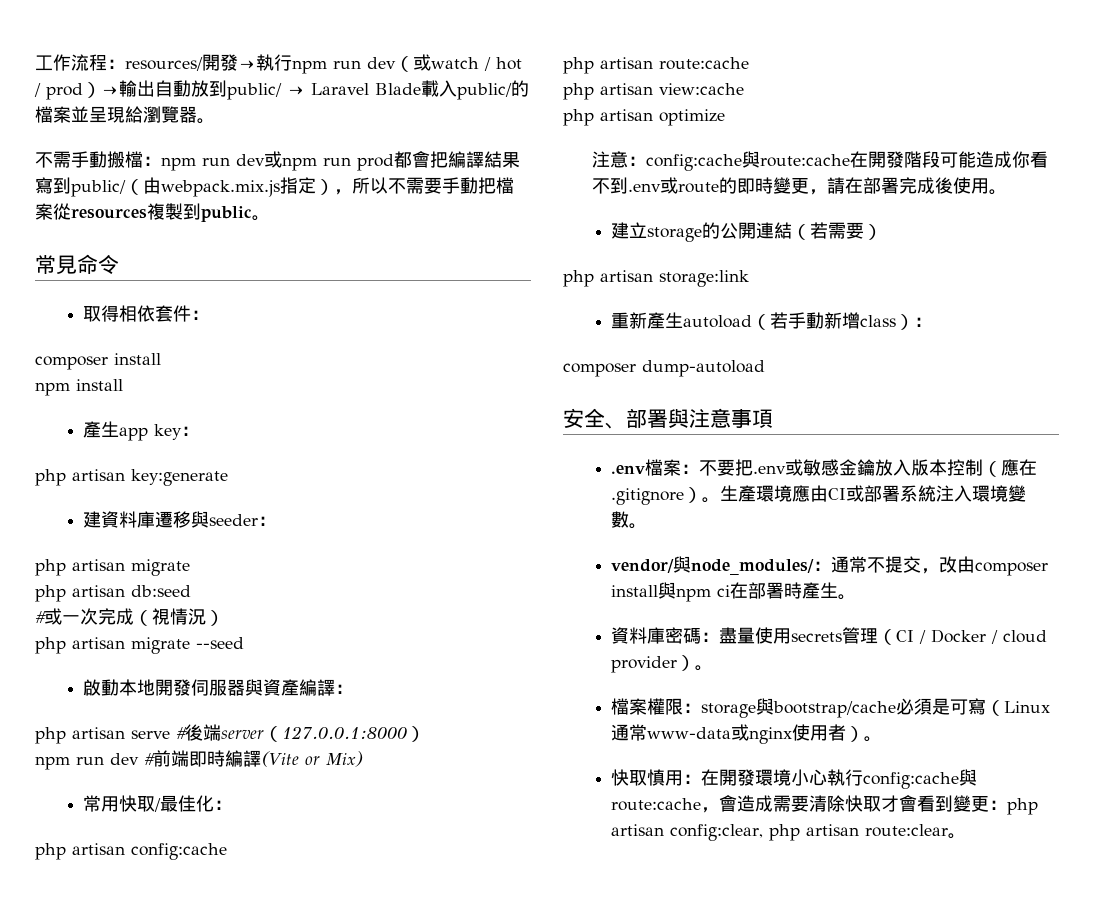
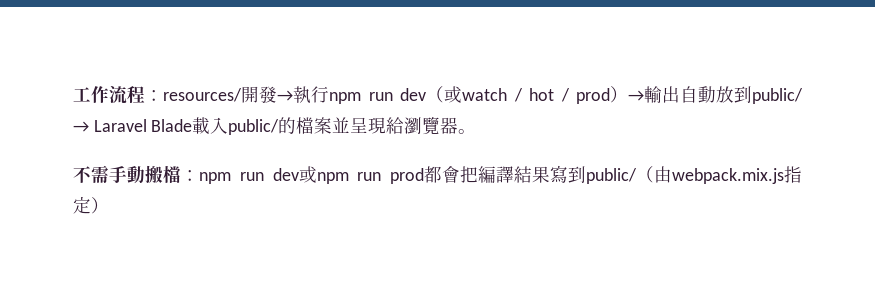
- 不需手動搬檔：npm run dev或npm run prod都會把編譯結果寫到public/（由webpack.mix.js指定），所以不需要手動把檔案從resources複製到public。
- 常見命令
- 取得相依套件：
- composer install
- npm install
- 產生app key：
- php artisan key:generate
- 建資料庫遷移與seeder：
- php artisan migrate
- php artisan db:seed
- #或一次完成（視情況）
- php artisan migrate --seed
- 啟動本地開發伺服器與資產編譯：
- php artisan serve #後端server（127.0.0.1:8000）
- npm run dev #前端即時編譯(Vite or Mix)
- 常用快取/最佳化：
- php artisan config:cache
- php artisan route:cache
- php artisan view:cache
- php artisan optimize
- 注意：config:cache與route:cache在開發階段可能造成你看不到.env或route的即時變更，請在部署完成後使用。
- 建立storage的公開連結（若需要）
- php artisan storage:link
- 重新產生autoload（若手動新增class）：
- composer dump-autoload
- 安全、部署與注意事項
- .env檔案：不要把.env或敏感金鑰放入版本控制（應在.gitignore）。生產環境應由CI或部署系統注入環境變數。
- vendor/與node_modules/：通常不提交，改由composer install與npm ci在部署時產生。
- 資料庫密碼：盡量使用secrets管理（CI / Docker / cloud provider）。
- 檔案權限：storage與bootstrap/cache必須是可寫（Linux通常www-data或nginx使用者）。
- 快取慎用：在開發環境小心執行config:cache與route:cache，會造成需要清除快取才會看到變更：php artisan config:clear, php artisan route:clear。
+ 不需手動搬檔：npm run dev或npm run prod都會把編譯結果寫到public/（由webpack.mix.js指定）

